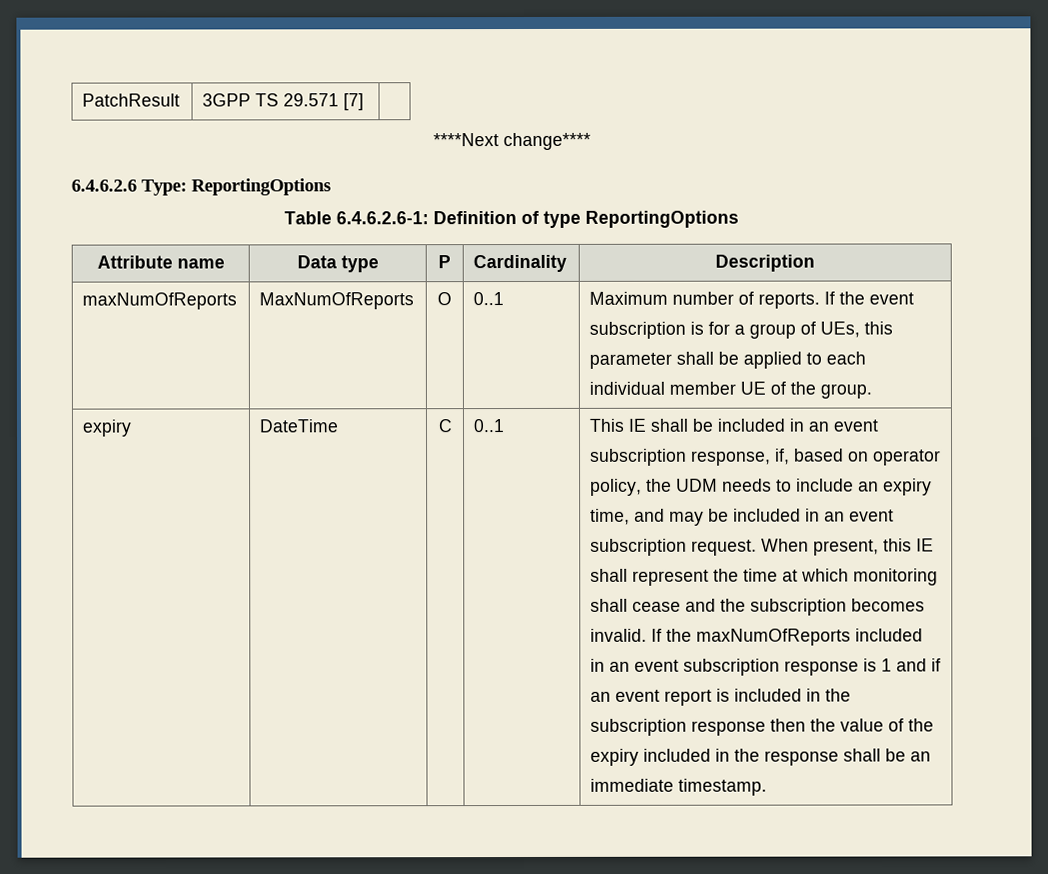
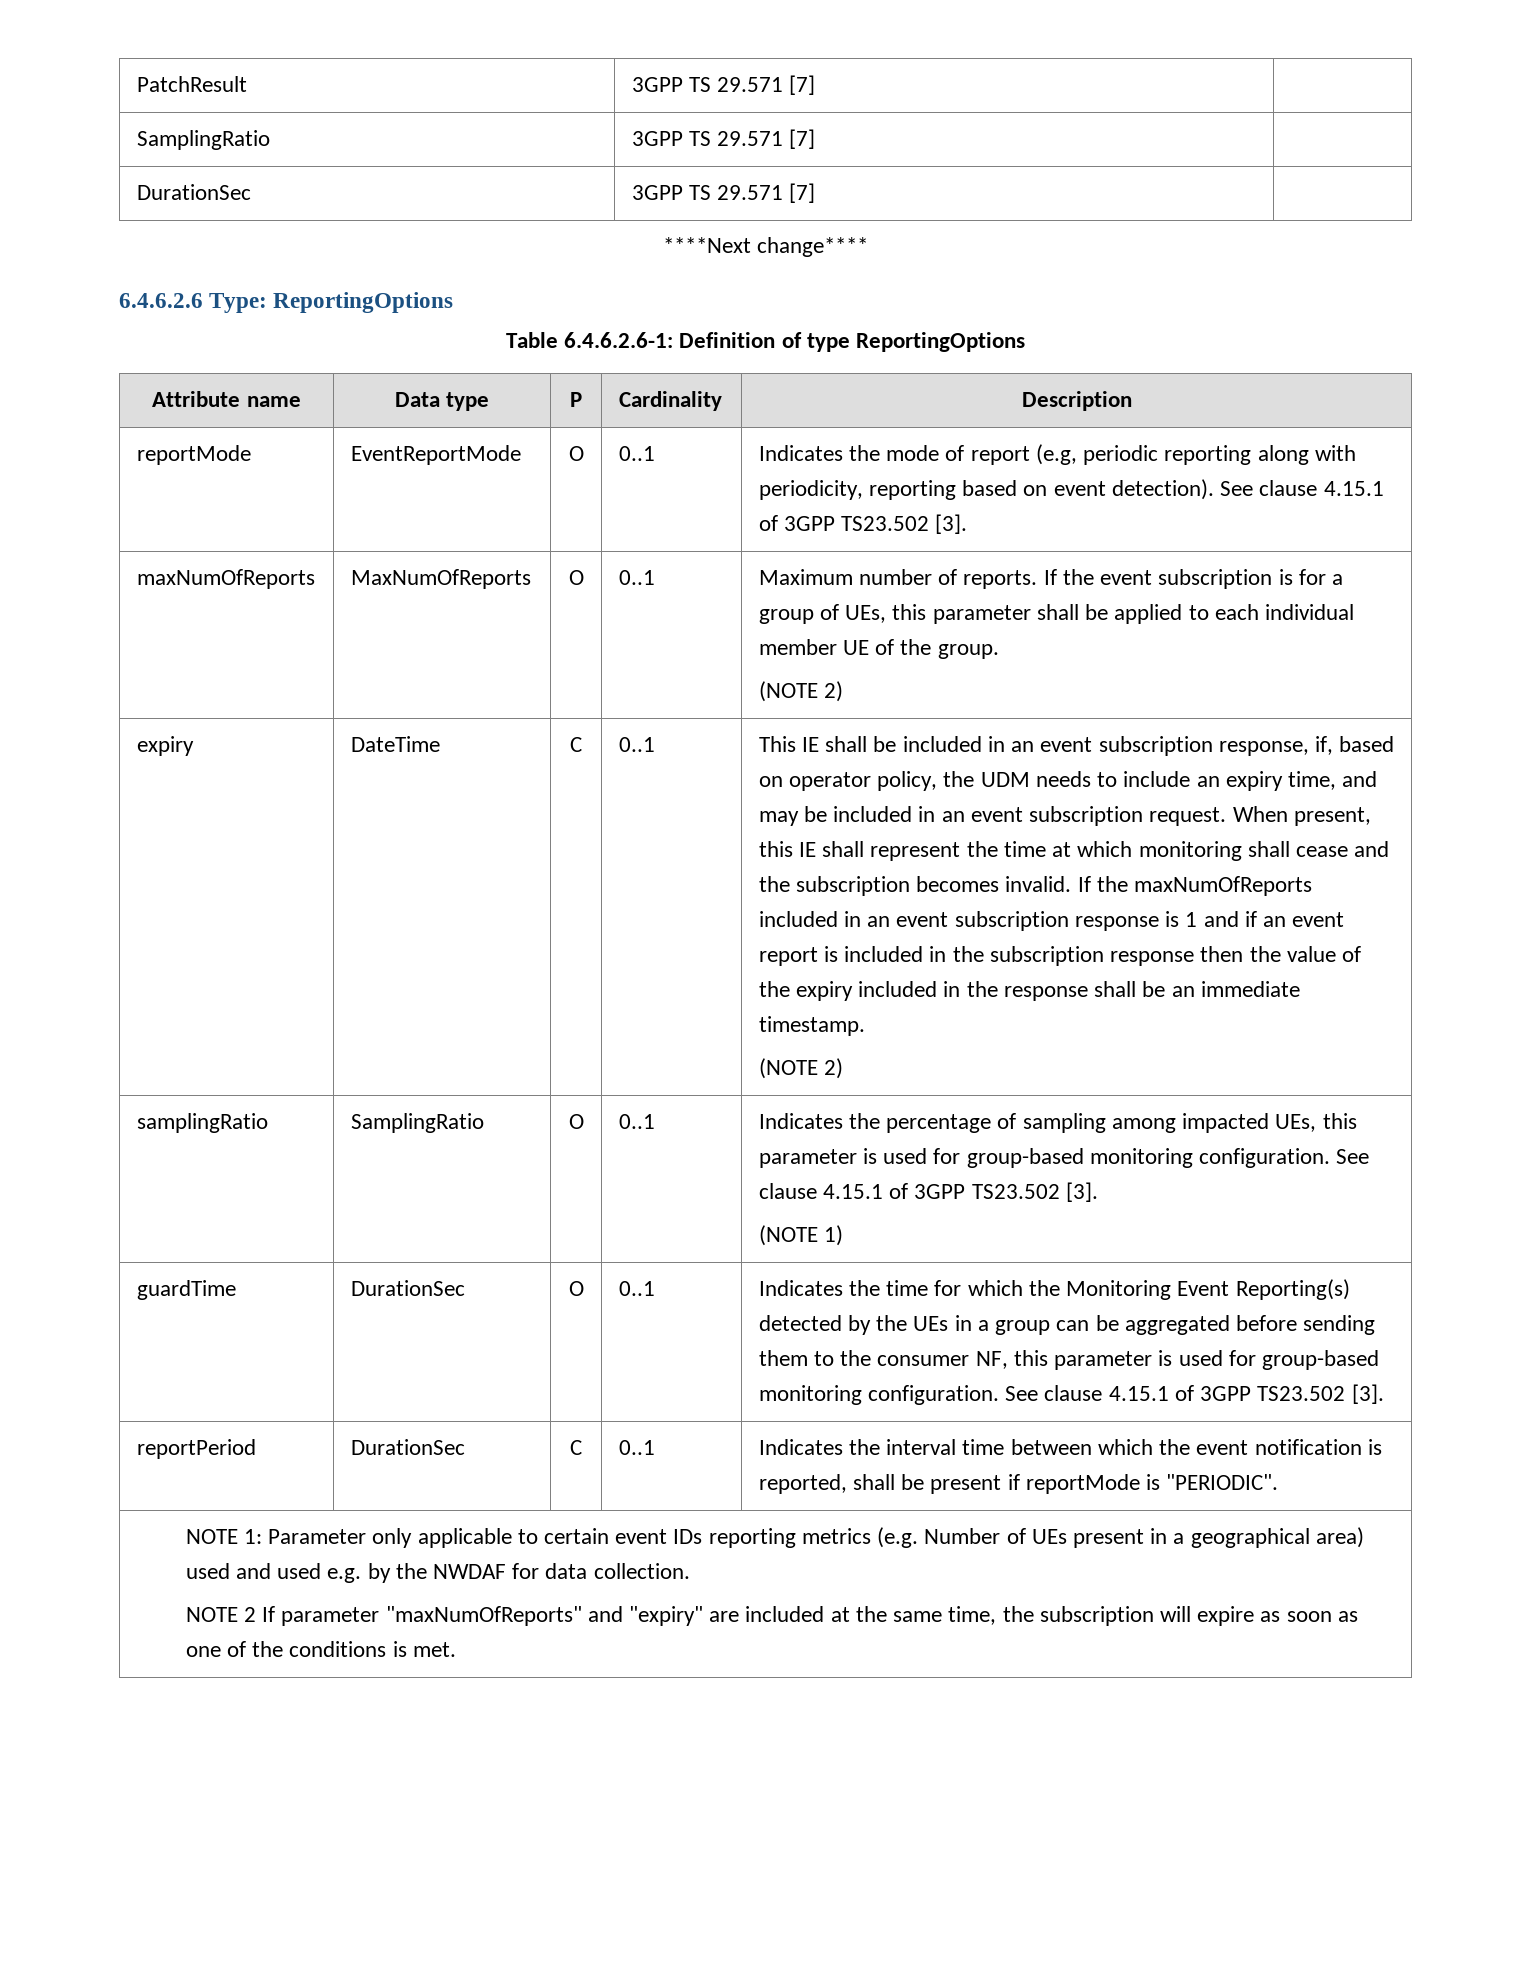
+ SamplingRatio | 3GPP TS 29.571 [7] |
+ DurationSec | 3GPP TS 29.571 [7] |
+ reportMode | EventReportMode | O | 0..1 | Indicates the mode of report (e.g, periodic reporting along with periodicity, reporting based on event detection). See clause 4.15.1 of 3GPP TS23.502 [3].
  maxNumOfReports | MaxNumOfReports | O | 0..1 | Maximum number of reports. If the event subscription is for a group of UEs, this parameter shall be applied to each individual member UE of the group.
+ (NOTE 2)
  If the maxNumOfReports included in an event subscription response is 1 and if an event report is included in the subscription response then the value of the expiry included in the response shall be an immediate timestamp.
+ (NOTE 2)
+ samplingRatio | SamplingRatio | O | 0..1 | Indicates the percentage of sampling among impacted UEs, this parameter is used for group-based monitoring configuration. See clause 4.15.1 of 3GPP TS23.502 [3].
+ (NOTE 1)
+ guardTime | DurationSec | O | 0..1 | Indicates the time for which the Monitoring Event Reporting(s) detected by the UEs in a group can be aggregated before sending them to the consumer NF, this parameter is used for group-based monitoring configuration. See clause 4.15.1 of 3GPP TS23.502 [3].
+ reportPeriod | DurationSec | C | 0..1 | Indicates the interval time between which the event notification is reported, shall be present if reportMode is "PERIODIC".
+ NOTE 1: Parameter only applicable to certain event IDs reporting metrics (e.g. Number of UEs present in a geographical area) used and used e.g. by the NWDAF for data collection.
+ NOTE 2 If parameter "maxNumOfReports" and "expiry" are included at the same time, the subscription will expire as soon as one of the conditions is met.

